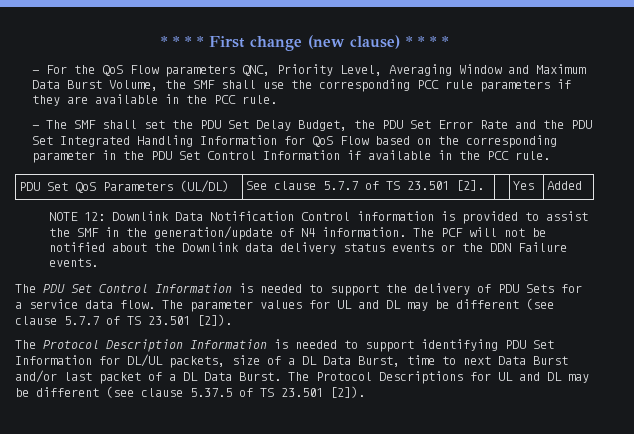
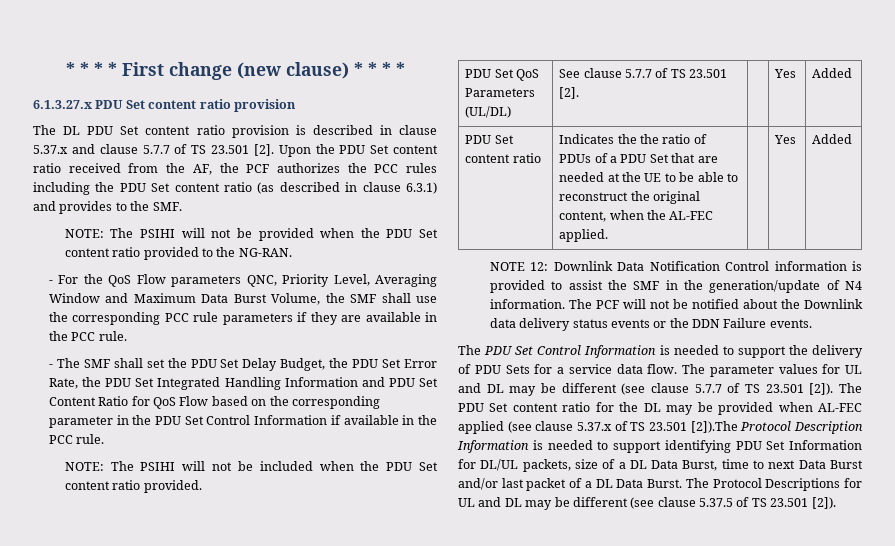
+ 6.1.3.27.x PDU Set content ratio provision
+ The DL PDU Set content ratio provision is described in clause 5.37.x and clause 5.7.7 of TS 23.501 [2]. Upon the PDU Set content ratio received from the AF, the PCF authorizes the PCC rules including the PDU Set content ratio (as described in clause 6.3.1) and provides to the SMF.
+ NOTE: The PSIHI will not be provided when the PDU Set content ratio provided to the NG-RAN.
- - The SMF shall set the PDU Set Delay Budget, the PDU Set Error Rate and the PDU Set Integrated Handling Information for QoS Flow based on the corresponding parameter in the PDU Set Control Information if available in the PCC rule.
+ - The SMF shall set the PDU Set Delay Budget, the PDU Set Error Rate, the PDU Set Integrated Handling Information and PDU Set Content Ratio for QoS Flow based on the corresponding parameter in the PDU Set Control Information if available in the PCC rule.
+ NOTE: The PSIHI will not be included when the PDU Set content ratio provided.
+ PDU Set content ratio | Indicates the the ratio of PDUs of a PDU Set that are needed at the UE to be able to reconstruct the original content, when the AL-FEC applied. | | Yes | Added
- The parameter values for UL and DL may be different (see clause 5.7.7 of TS 23.501 [2]).
- The Protocol Description Information is needed to support identifying PDU Set Information for DL/UL packets, size of a DL Data Burst, time to next Data Burst and/or last packet of a DL Data Burst.
+ The parameter values for UL and DL may be different (see clause 5.7.7 of TS 23.501 [2]). The PDU Set content ratio for the DL may be provided when AL-FEC applied (see clause 5.37.x of TS 23.501 [2]).The Protocol Description Information is needed to support identifying PDU Set Information for DL/UL packets, size of a DL Data Burst, time to next Data Burst and/or last packet of a DL Data Burst.

